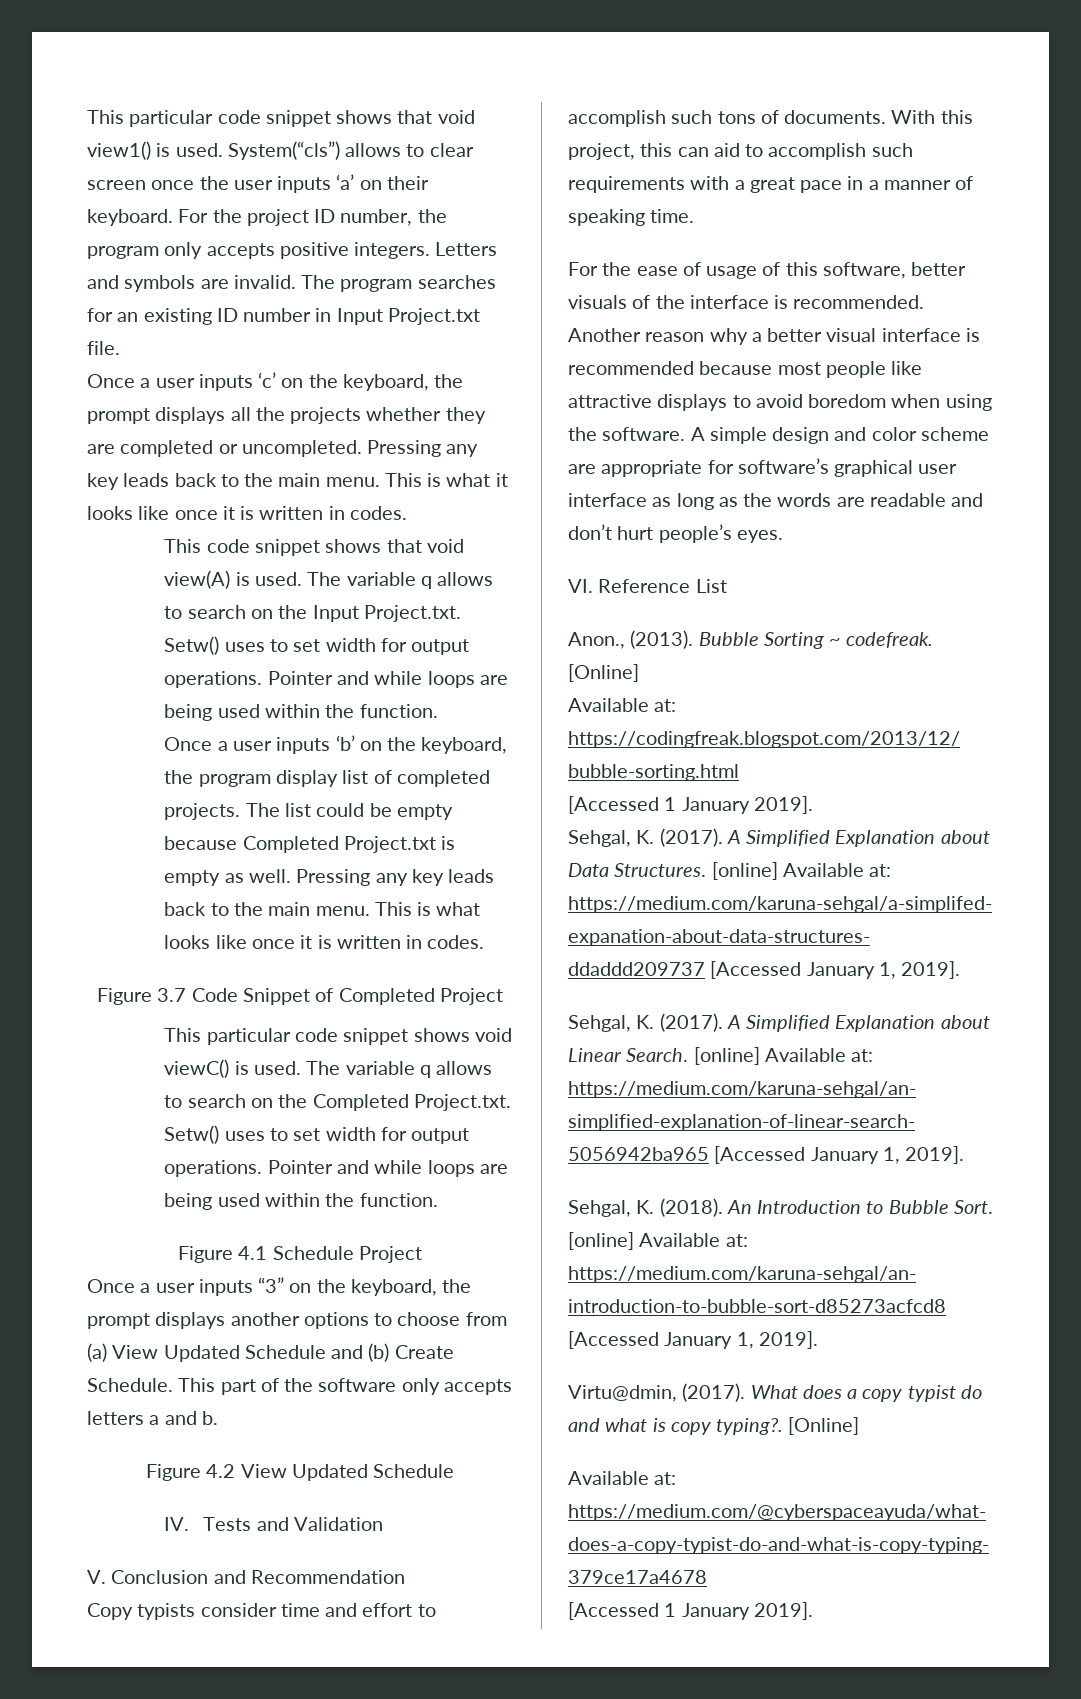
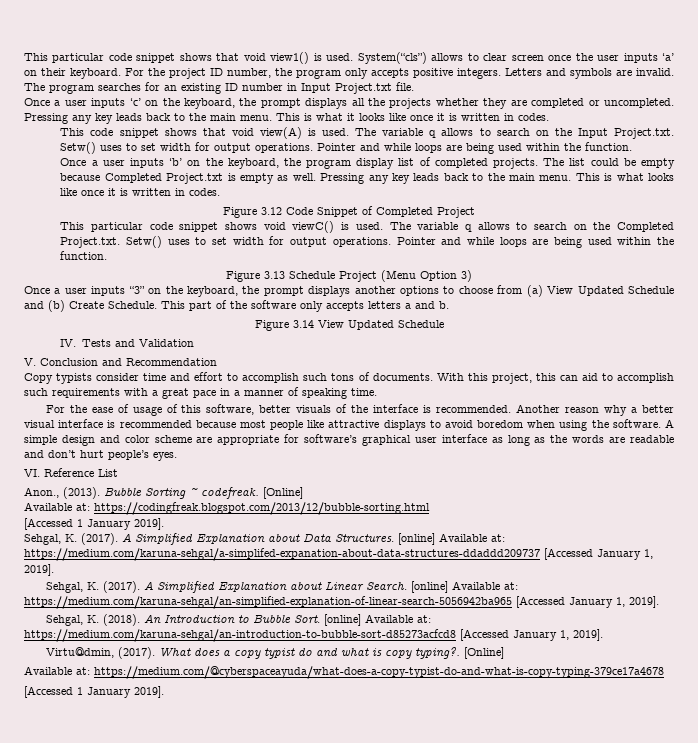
- Figure 3.7 Code Snippet of Completed Project
+ Figure 3.12 Code Snippet of Completed Project
- Figure 4.1 Schedule Project
+ Figure 3.13 Schedule Project (Menu Option 3)
- Figure 4.2 View Updated Schedule
+ Figure 3.14 View Updated Schedule

